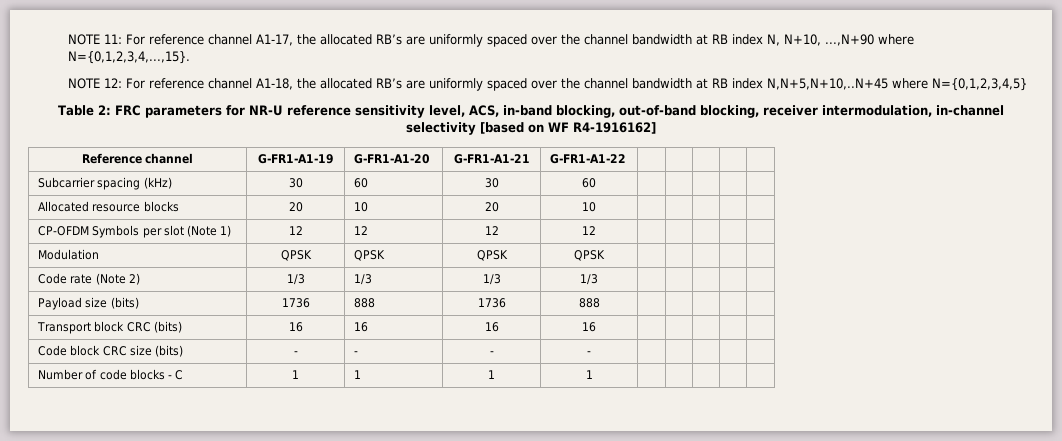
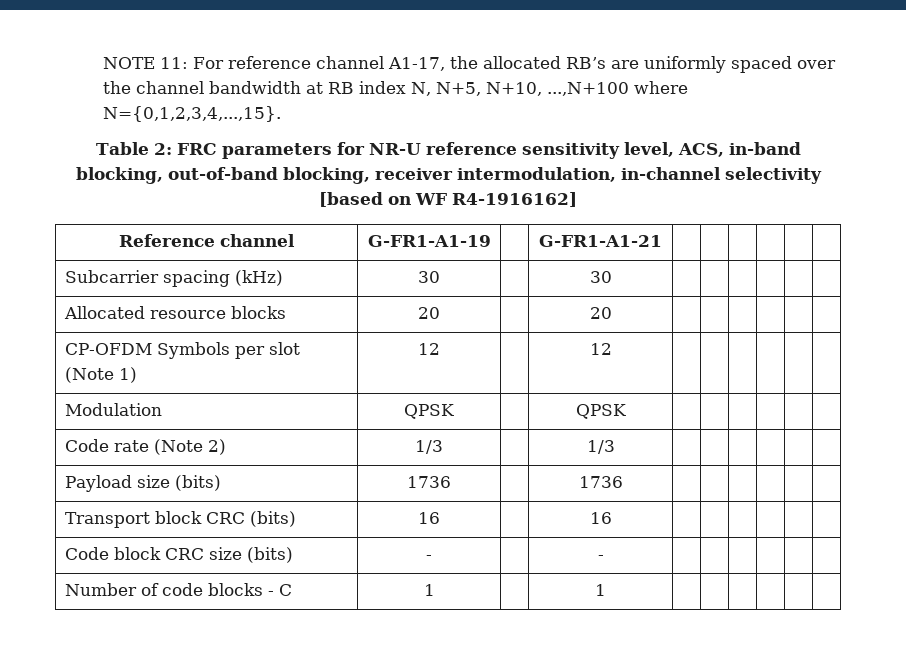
- NOTE 11: For reference channel A1-17, the allocated RB’s are uniformly spaced over the channel bandwidth at RB index N, N+10, ...,N+90 where N={0,1,2,3,4,...,15}.
+ NOTE 11: For reference channel A1-17, the allocated RB’s are uniformly spaced over the channel bandwidth at RB index N, N+5, N+10, ...,N+100 where N={0,1,2,3,4,...,15}.
- NOTE 12: For reference channel A1-18, the allocated RB’s are uniformly spaced over the channel bandwidth at RB index N,N+5,N+10,..N+45 where N={0,1,2,3,4,5}
- Reference channel | G-FR1-A1-19 | G-FR1-A1-20 | G-FR1-A1-21 | G-FR1-A1-22 | | | | |
+ Reference channel | G-FR1-A1-19 | | G-FR1-A1-21 | | | | | |
- Subcarrier spacing (kHz) | 30 | 60 | 30 | 60 | | | | |
+ Subcarrier spacing (kHz) | 30 | | 30 | | | | | |
- Allocated resource blocks | 20 | 10 | 20 | 10 | | | | |
+ Allocated resource blocks | 20 | | 20 | | | | | |
- CP-OFDM Symbols per slot (Note 1) | 12 | 12 | 12 | 12 | | | | |
+ CP-OFDM Symbols per slot (Note 1) | 12 | | 12 | | | | | |
- Modulation | QPSK | QPSK | QPSK | QPSK | | | | |
+ Modulation | QPSK | | QPSK | | | | | |
- Code rate (Note 2) | 1/3 | 1/3 | 1/3 | 1/3 | | | | |
+ Code rate (Note 2) | 1/3 | | 1/3 | | | | | |
- Payload size (bits) | 1736 | 888 | 1736 | 888 | | | | |
+ Payload size (bits) | 1736 | | 1736 | | | | | |
- Transport block CRC (bits) | 16 | 16 | 16 | 16 | | | | |
+ Transport block CRC (bits) | 16 | | 16 | | | | | |
- Code block CRC size (bits) | - | - | - | - | | | | |
+ Code block CRC size (bits) | - | | - | | | | | |
- Number of code blocks - C | 1 | 1 | 1 | 1 | | | | |
+ Number of code blocks - C | 1 | | 1 | | | | | |

